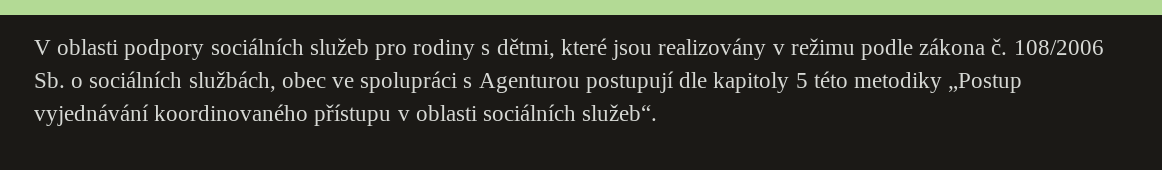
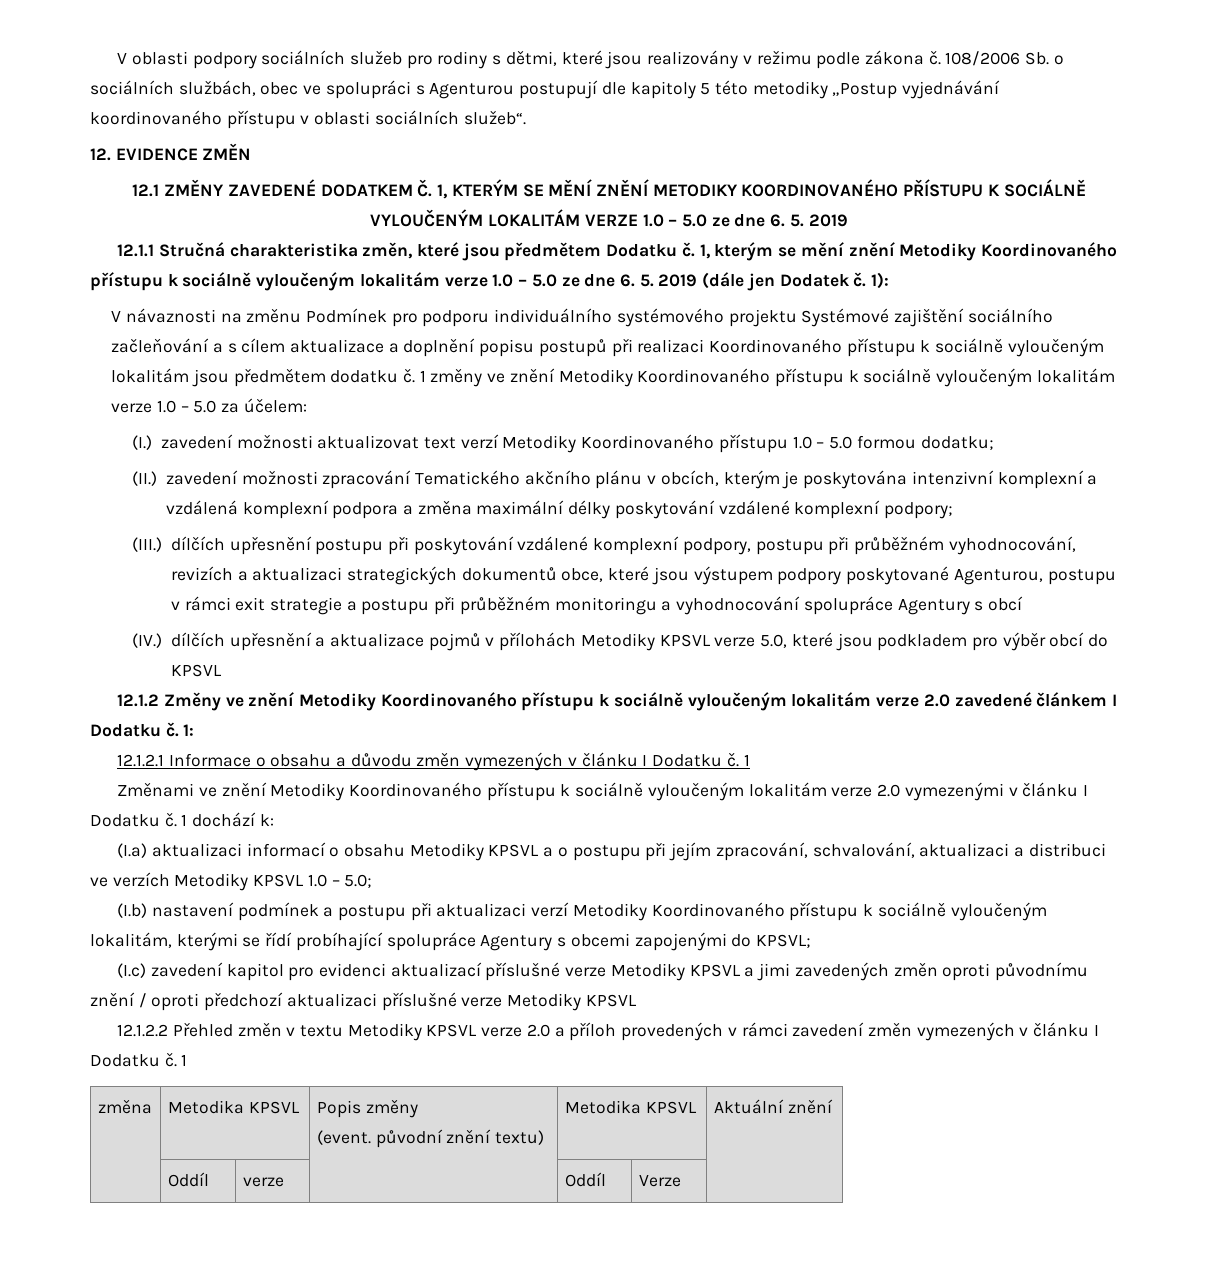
+ 12. EVIDENCE ZMĚN
+ 12.1 ZMĚNY ZAVEDENÉ DODATKEM Č. 1, KTERÝM SE MĚNÍ ZNĚNÍ METODIKY KOORDINOVANÉHO PŘÍSTUPU K SOCIÁLNĚ VYLOUČENÝM LOKALITÁM VERZE 1.0 – 5.0 ze dne 6. 5. 2019
+ 12.1.1 Stručná charakteristika změn, které jsou předmětem Dodatku č. 1, kterým se mění znění Metodiky Koordinovaného přístupu k sociálně vyloučeným lokalitám verze 1.0 – 5.0 ze dne 6. 5. 2019 (dále jen Dodatek č. 1):
+ V návaznosti na změnu Podmínek pro podporu individuálního systémového projektu Systémové zajištění sociálního začleňování a s cílem aktualizace a doplnění popisu postupů při realizaci Koordinovaného přístupu k sociálně vyloučeným lokalitám jsou předmětem dodatku č. 1 změny ve znění Metodiky Koordinovaného přístupu k sociálně vyloučeným lokalitám verze 1.0 – 5.0 za účelem:
+ (I.) zavedení možnosti aktualizovat text verzí Metodiky Koordinovaného přístupu 1.0 – 5.0 formou dodatku;
+ (II.) zavedení možnosti zpracování Tematického akčního plánu v obcích, kterým je poskytována intenzivní komplexní a vzdálená komplexní podpora a změna maximální délky poskytování vzdálené komplexní podpory;
+ (III.) dílčích upřesnění postupu při poskytování vzdálené komplexní podpory, postupu při průběžném vyhodnocování, revizích a aktualizaci strategických dokumentů obce, které jsou výstupem podpory poskytované Agenturou, postupu v rámci exit strategie a postupu při průběžném monitoringu a vyhodnocování spolupráce Agentury s obcí
+ (IV.) dílčích upřesnění a aktualizace pojmů v přílohách Metodiky KPSVL verze 5.0, které jsou podkladem pro výběr obcí do KPSVL
+ 12.1.2 Změny ve znění Metodiky Koordinovaného přístupu k sociálně vyloučeným lokalitám verze 2.0 zavedené článkem I Dodatku č. 1:
+ 12.1.2.1 Informace o obsahu a důvodu změn vymezených v článku I Dodatku č. 1
+ Změnami ve znění Metodiky Koordinovaného přístupu k sociálně vyloučeným lokalitám verze 2.0 vymezenými v článku I Dodatku č. 1 dochází k:
+ (I.a) aktualizaci informací o obsahu Metodiky KPSVL a o postupu při jejím zpracování, schvalování, aktualizaci a distribuci ve verzích Metodiky KPSVL 1.0 – 5.0;
+ (I.b) nastavení podmínek a postupu při aktualizaci verzí Metodiky Koordinovaného přístupu k sociálně vyloučeným lokalitám, kterými se řídí probíhající spolupráce Agentury s obcemi zapojenými do KPSVL;
+ (I.c) zavedení kapitol pro evidenci aktualizací příslušné verze Metodiky KPSVL a jimi zavedených změn oproti původnímu znění / oproti předchozí aktualizaci příslušné verze Metodiky KPSVL
+ 12.1.2.2 Přehled změn v textu Metodiky KPSVL verze 2.0 a příloh provedených v rámci zavedení změn vymezených v článku I Dodatku č. 1
+ změna | Metodika KPSVL | Popis změny
+ (event. původní znění textu) | Metodika KPSVL | Aktuální znění
+ | Oddíl | verze | | Oddíl | Verze |

